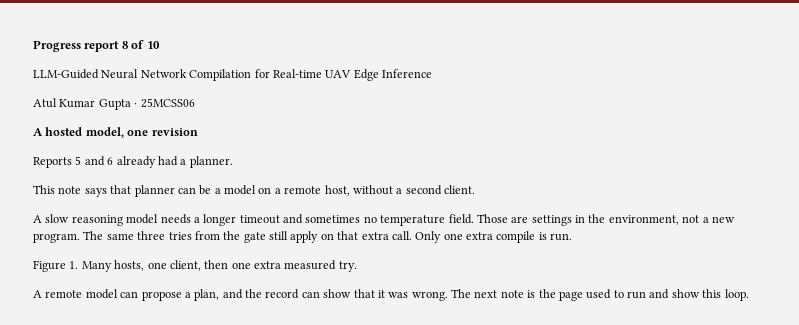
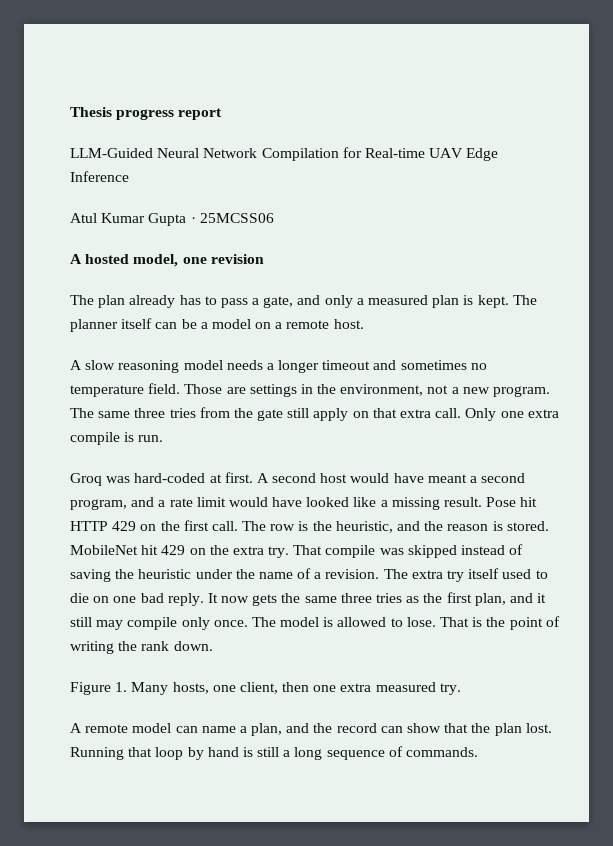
- Progress report 8 of 10
+ Thesis progress report
- Reports 5 and 6 already had a planner.
- This note says that planner can be a model on a remote host, without a second client.
+ The plan already has to pass a gate, and only a measured plan is kept. The planner itself can be a model on a remote host.
+ Groq was hard-coded at first. A second host would have meant a second program, and a rate limit would have looked like a missing result. Pose hit HTTP 429 on the first call. The row is the heuristic, and the reason is stored. MobileNet hit 429 on the extra try. That compile was skipped instead of saving the heuristic under the name of a revision. The extra try itself used to die on one bad reply. It now gets the same three tries as the first plan, and it still may compile only once. The model is allowed to lose. That is the point of writing the rank down.
- A remote model can propose a plan, and the record can show that it was wrong. The next note is the page used to run and show this loop.
+ A remote model can name a plan, and the record can show that the plan lost. Running that loop by hand is still a long sequence of commands.

